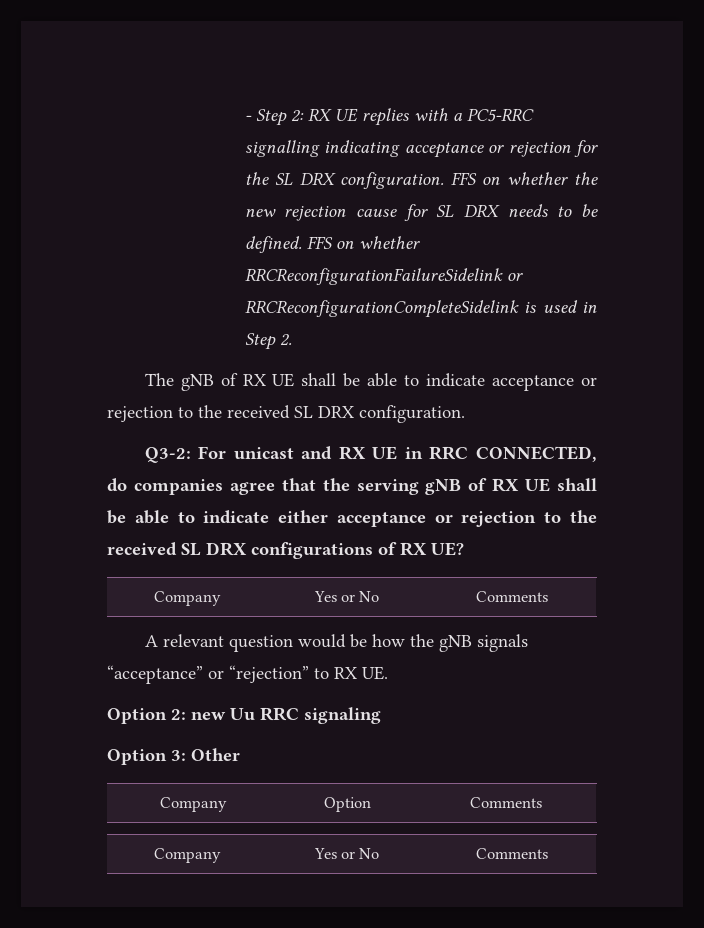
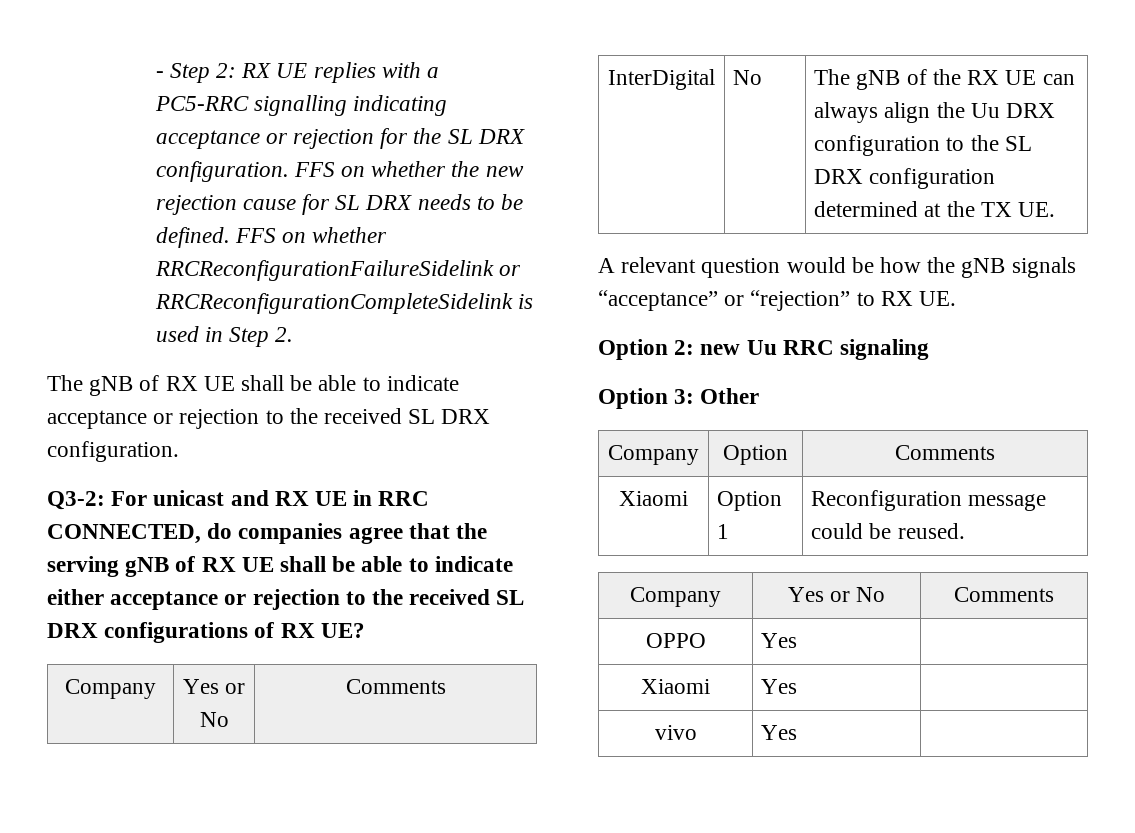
+ InterDigital | No | The gNB of the RX UE can always align the Uu DRX configuration to the SL DRX configuration determined at the TX UE.
  Company | Option | Comments
+ Xiaomi | Option 1 | Reconfiguration message could be reused.
  Company | Yes or No | Comments
+ OPPO | Yes |
+ Xiaomi | Yes |
+ vivo | Yes |

